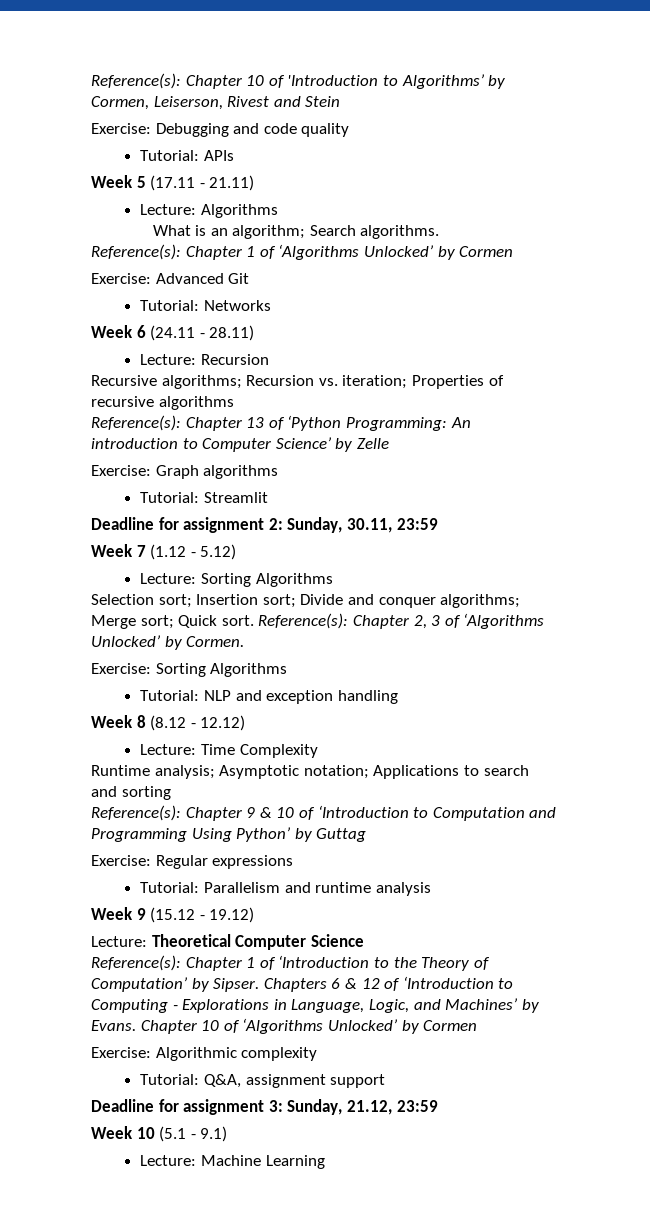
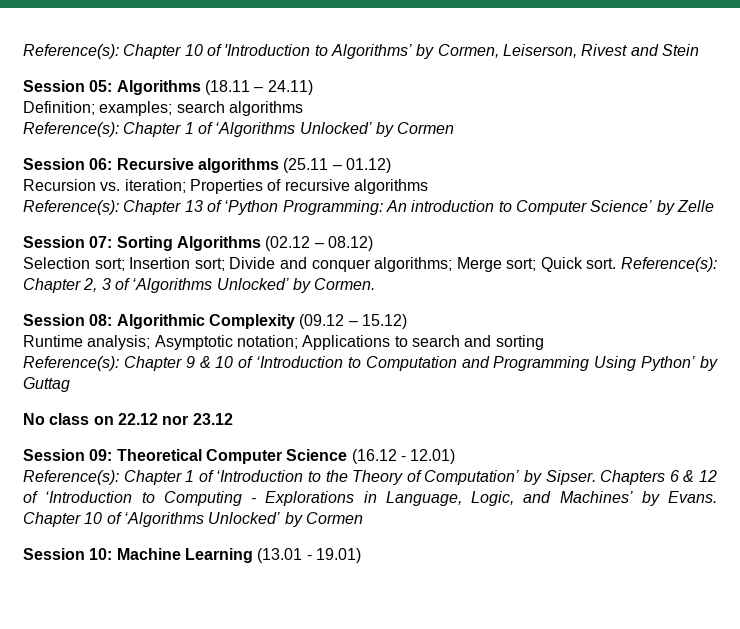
- Exercise: Debugging and code quality
- Tutorial: APIs
- Week 5 (17.11 - 21.11)
- Lecture: Algorithms
- What is an algorithm; Search algorithms.
+ Session 05: Algorithms (18.11 – 24.11)
+ Definition; examples; search algorithms
- Exercise: Advanced Git
- Tutorial: Networks
- Week 6 (24.11 - 28.11)
- Lecture: Recursion
- Recursive algorithms; Recursion vs. iteration; Properties of recursive algorithms
+ Session 06: Recursive algorithms (25.11 – 01.12)
+ Recursion vs. iteration; Properties of recursive algorithms
- Exercise: Graph algorithms
- Tutorial: Streamlit
- Deadline for assignment 2: Sunday, 30.11, 23:59
- Week 7 (1.12 - 5.12)
- Lecture: Sorting Algorithms
+ Session 07: Sorting Algorithms (02.12 – 08.12)
- Exercise: Sorting Algorithms
- Tutorial: NLP and exception handling
- Week 8 (8.12 - 12.12)
- Lecture: Time Complexity
+ Session 08: Algorithmic Complexity (09.12 – 15.12)
- Exercise: Regular expressions
- Tutorial: Parallelism and runtime analysis
- Week 9 (15.12 - 19.12)
- Lecture: Theoretical Computer Science
+ No class on 22.12 nor 23.12
+ Session 09: Theoretical Computer Science (16.12 - 12.01)
- Exercise: Algorithmic complexity
- Tutorial: Q&A, assignment support
- Deadline for assignment 3: Sunday, 21.12, 23:59
- Week 10 (5.1 - 9.1)
- Lecture: Machine Learning
+ Session 10: Machine Learning (13.01 - 19.01)

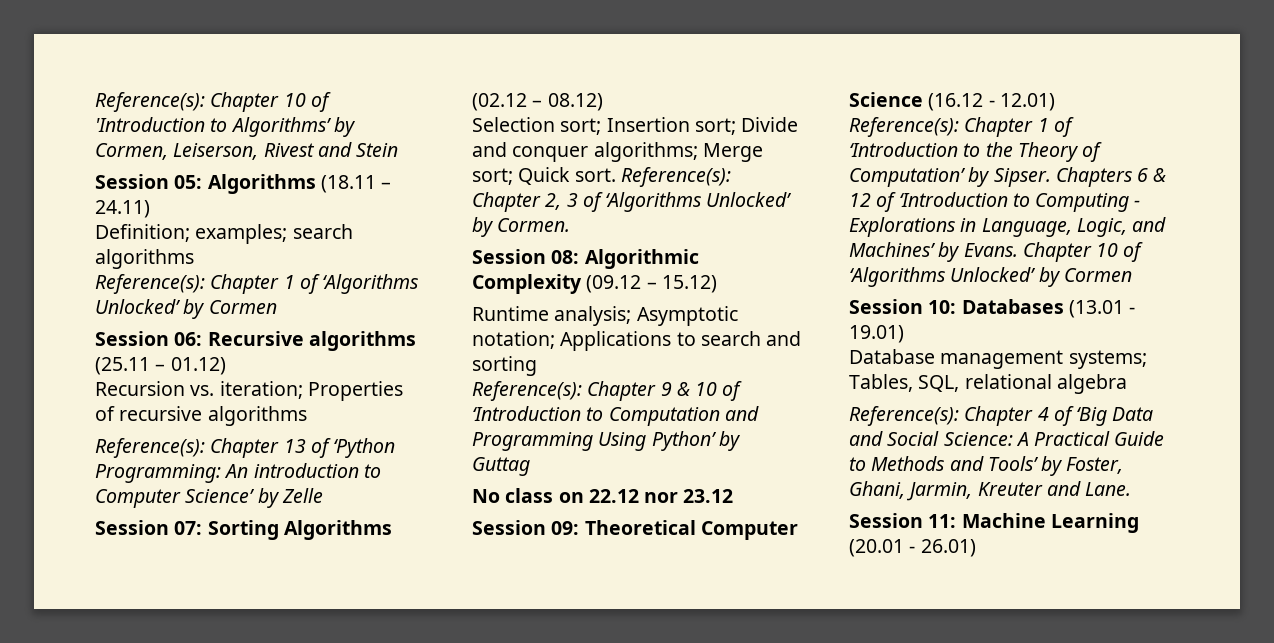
- Session 10: Machine Learning (13.01 - 19.01)
+ Session 10: Databases (13.01 - 19.01)
+ Database management systems; Tables, SQL, relational algebra
+ Reference(s): Chapter 4 of ‘Big Data and Social Science: A Practical Guide to Methods and Tools’ by Foster, Ghani, Jarmin, Kreuter and Lane.
+ Session 11: Machine Learning (20.01 - 26.01)

